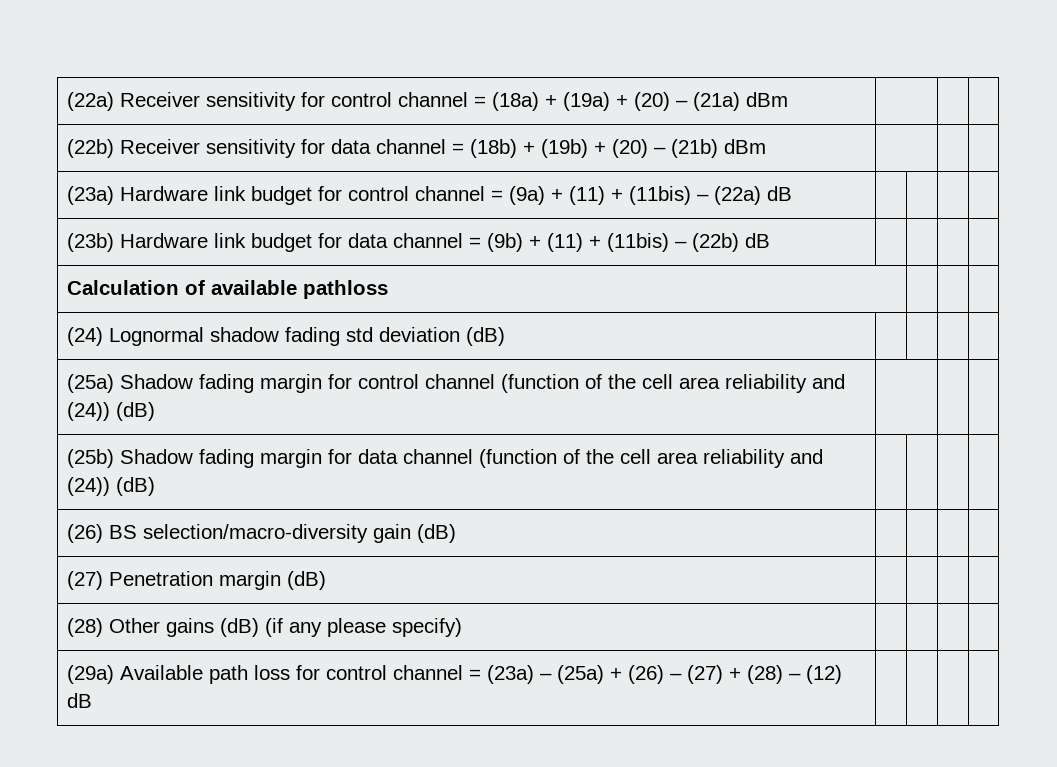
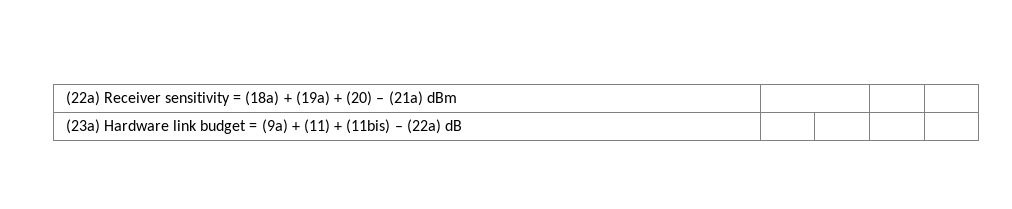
- (22a) Receiver sensitivity for control channel = (18a) + (19a) + (20) – (21a) dBm | | |
+ (22a) Receiver sensitivity = (18a) + (19a) + (20) – (21a) dBm | | |
- (22b) Receiver sensitivity for data channel = (18b) + (19b) + (20) – (21b) dBm | | |
- (23a) Hardware link budget for control channel = (9a) + (11) + (11bis) – (22a) dB | | | |
+ (23a) Hardware link budget = (9a) + (11) + (11bis) – (22a) dB | | | |
- (23b) Hardware link budget for data channel = (9b) + (11) + (11bis) – (22b) dB | | | |
- Calculation of available pathloss | | |
- (24) Lognormal shadow fading std deviation (dB) | | | |
- (25a) Shadow fading margin for control channel (function of the cell area reliability and (24)) (dB) | | |
- (25b) Shadow fading margin for data channel (function of the cell area reliability and (24)) (dB) | | | |
- (26) BS selection/macro-diversity gain (dB) | | | |
- (27) Penetration margin (dB) | | | |
- (28) Other gains (dB) (if any please specify) | | | |
- (29a) Available path loss for control channel = (23a) – (25a) + (26) – (27) + (28) – (12) dB | | | |

